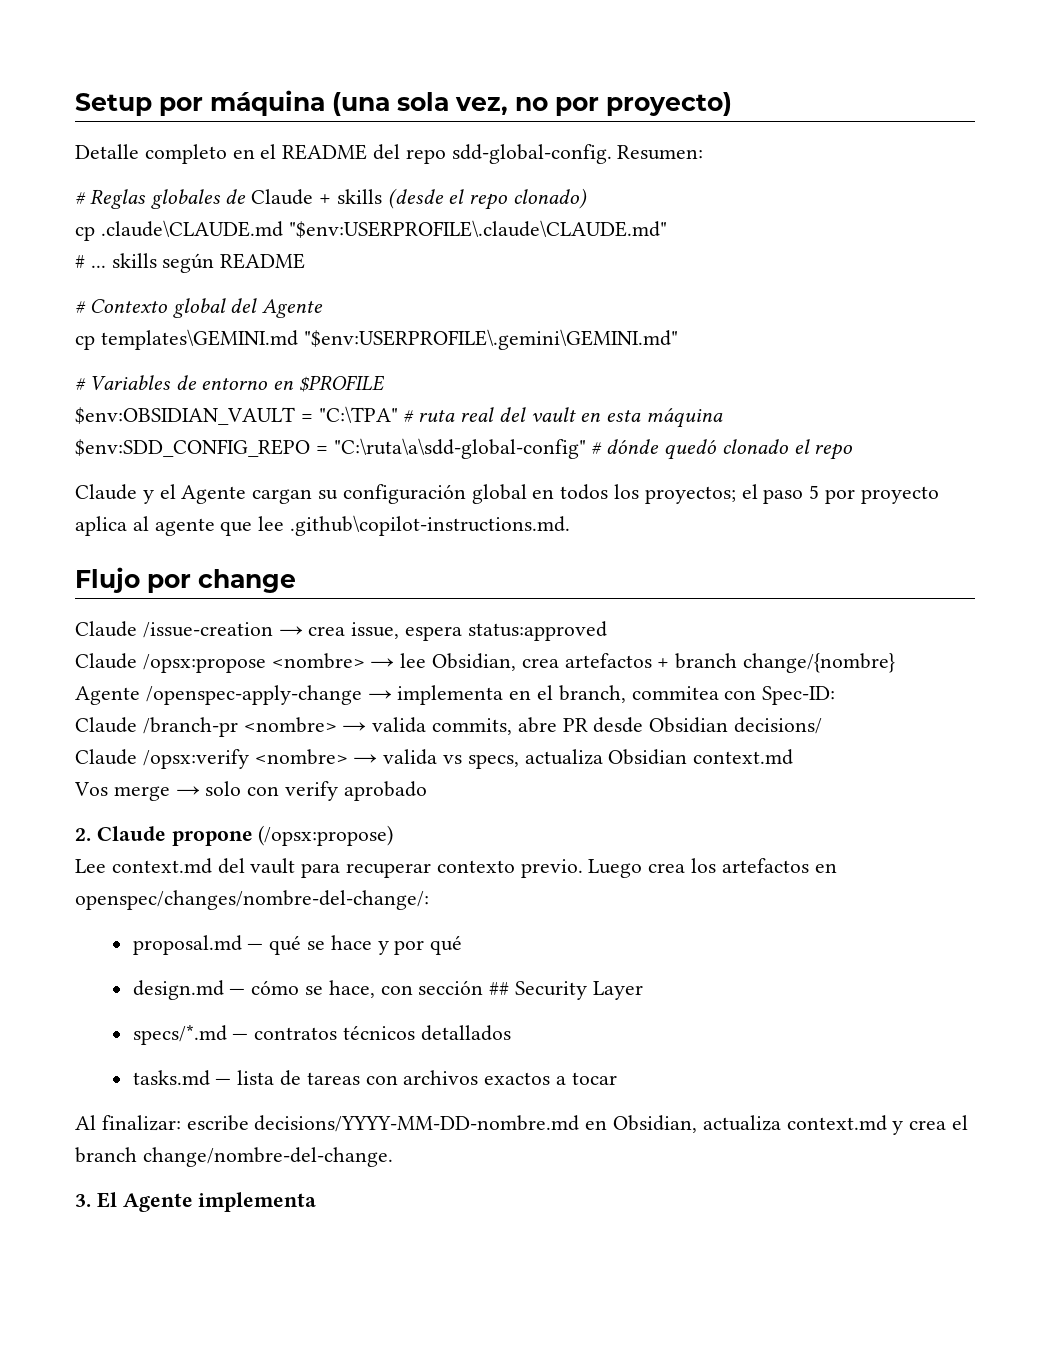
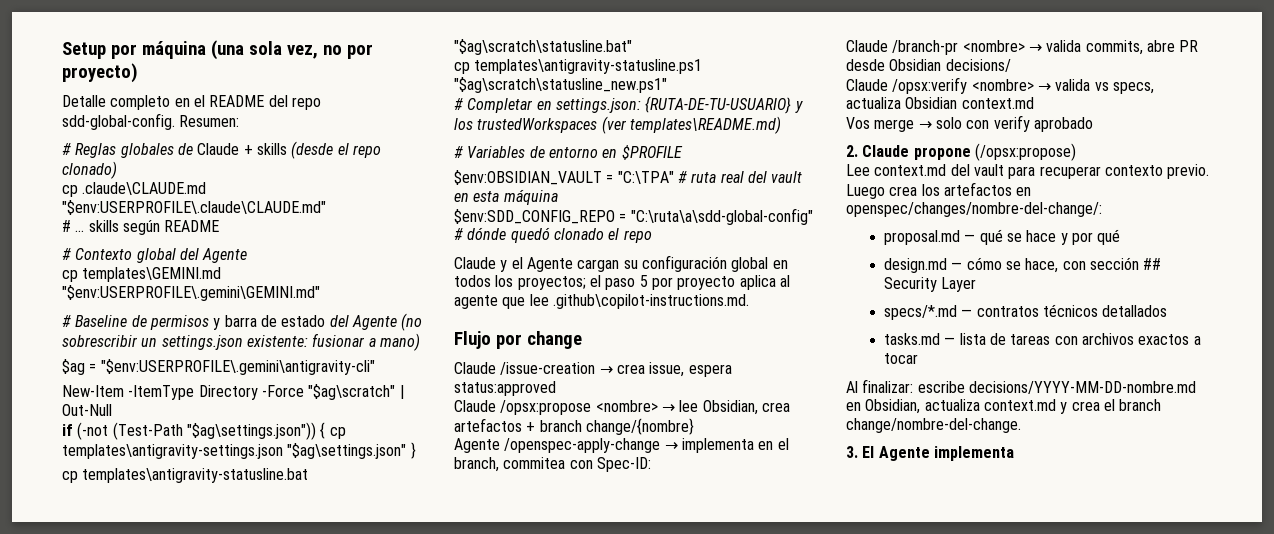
+ # Baseline de permisos y barra de estado del Agente (no sobrescribir un settings.json existente: fusionar a mano)
+ $ag = "$env:USERPROFILE\.gemini\antigravity-cli"
+ New-Item -ItemType Directory -Force "$ag\scratch" | Out-Null
+ if (-not (Test-Path "$ag\settings.json")) { cp templates\antigravity-settings.json "$ag\settings.json" }
+ cp templates\antigravity-statusline.bat "$ag\scratch\statusline.bat"
+ cp templates\antigravity-statusline.ps1 "$ag\scratch\statusline_new.ps1"
+ # Completar en settings.json: {RUTA-DE-TU-USUARIO} y los trustedWorkspaces (ver templates\README.md)

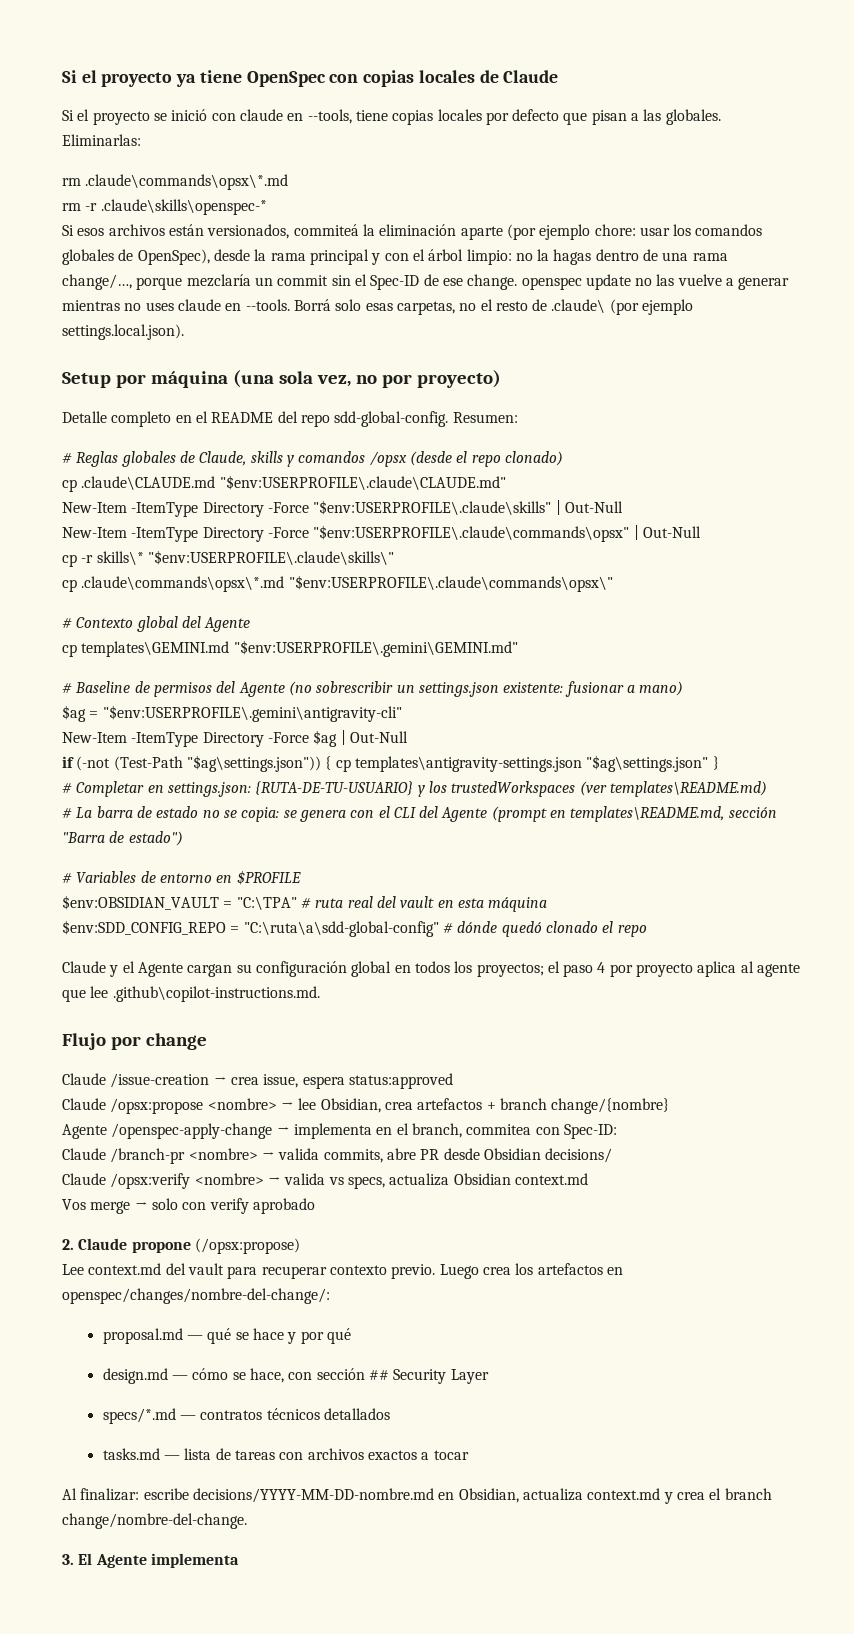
+ Si el proyecto ya tiene OpenSpec con copias locales de Claude
+ Si el proyecto se inició con claude en --tools, tiene copias locales por defecto que pisan a las globales. Eliminarlas:
+ rm .claude\commands\opsx\*.md
+ rm -r .claude\skills\openspec-*
+ Si esos archivos están versionados, commiteá la eliminación aparte (por ejemplo chore: usar los comandos globales de OpenSpec), desde la rama principal y con el árbol limpio: no la hagas dentro de una rama change/…, porque mezclaría un commit sin el Spec-ID de ese change. openspec update no las vuelve a generar mientras no uses claude en --tools. Borrá solo esas carpetas, no el resto de .claude\ (por ejemplo settings.local.json).
- # Reglas globales de Claude + skills (desde el repo clonado)
+ # Reglas globales de Claude, skills y comandos /opsx (desde el repo clonado)
- # ... skills según README
+ New-Item -ItemType Directory -Force "$env:USERPROFILE\.claude\skills" | Out-Null
+ New-Item -ItemType Directory -Force "$env:USERPROFILE\.claude\commands\opsx" | Out-Null
+ cp -r skills\* "$env:USERPROFILE\.claude\skills\"
+ cp .claude\commands\opsx\*.md "$env:USERPROFILE\.claude\commands\opsx\"
- # Baseline de permisos y barra de estado del Agente (no sobrescribir un settings.json existente: fusionar a mano)
+ # Baseline de permisos del Agente (no sobrescribir un settings.json existente: fusionar a mano)
- New-Item -ItemType Directory -Force "$ag\scratch" | Out-Null
+ New-Item -ItemType Directory -Force $ag | Out-Null
- cp templates\antigravity-statusline.bat "$ag\scratch\statusline.bat"
- cp templates\antigravity-statusline.ps1 "$ag\scratch\statusline_new.ps1"
+ # La barra de estado no se copia: se genera con el CLI del Agente (prompt en templates\README.md, sección "Barra de estado")
- Claude y el Agente cargan su configuración global en todos los proyectos; el paso 5 por proyecto aplica al agente que lee .github\copilot-instructions.md.
+ Claude y el Agente cargan su configuración global en todos los proyectos; el paso 4 por proyecto aplica al agente que lee .github\copilot-instructions.md.

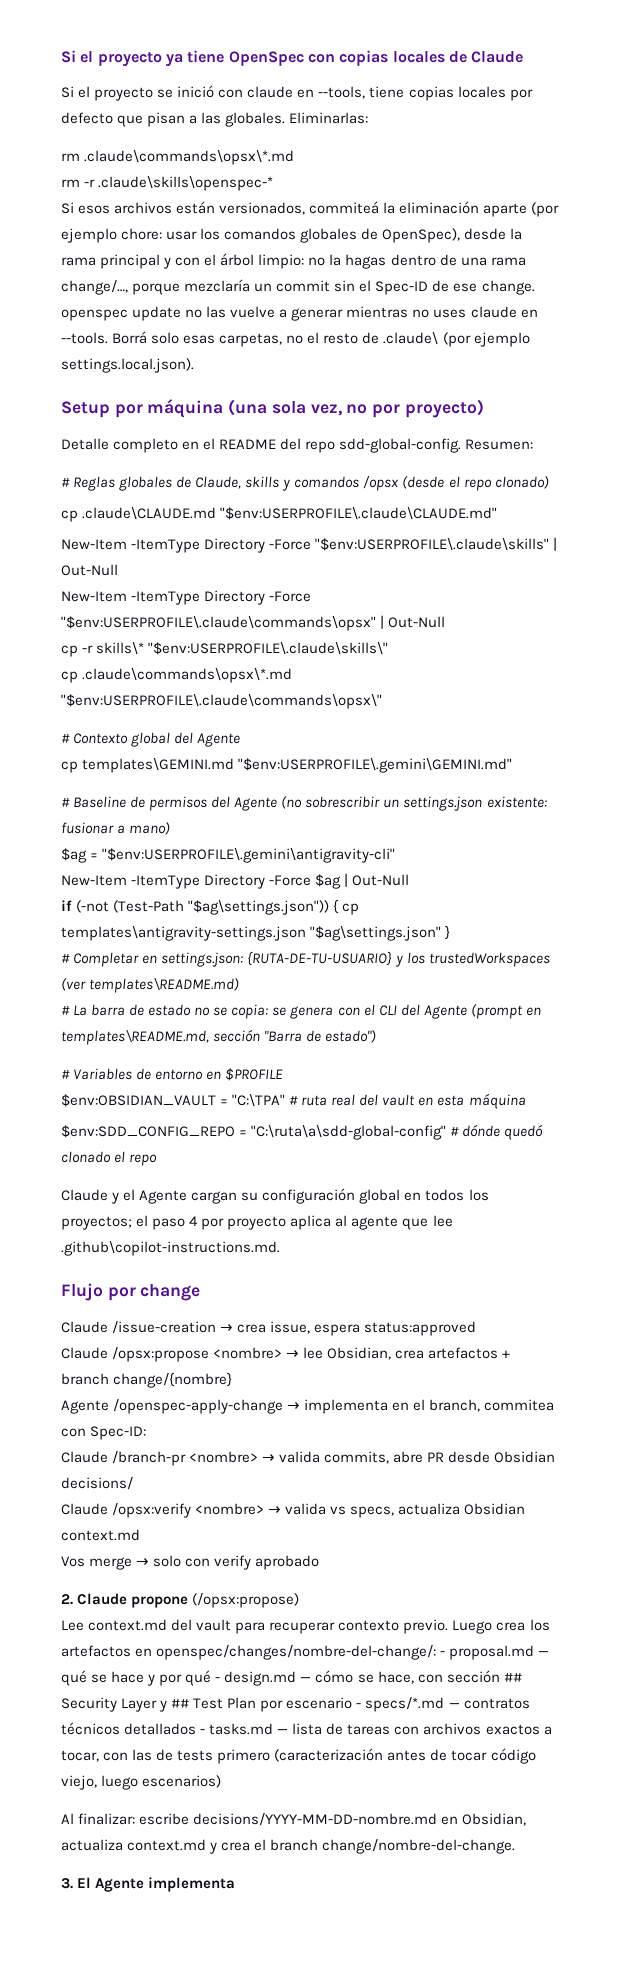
- Luego crea los artefactos en openspec/changes/nombre-del-change/:
- proposal.md — qué se hace y por qué
- design.md — cómo se hace, con sección ## Security Layer
- specs/*.md — contratos técnicos detallados
- tasks.md — lista de tareas con archivos exactos a tocar
+ Luego crea los artefactos en openspec/changes/nombre-del-change/: - proposal.md — qué se hace y por qué - design.md — cómo se hace, con sección ## Security Layer y ## Test Plan por escenario - specs/*.md — contratos técnicos detallados - tasks.md — lista de tareas con archivos exactos a tocar, con las de tests primero (caracterización antes de tocar código viejo, luego escenarios)

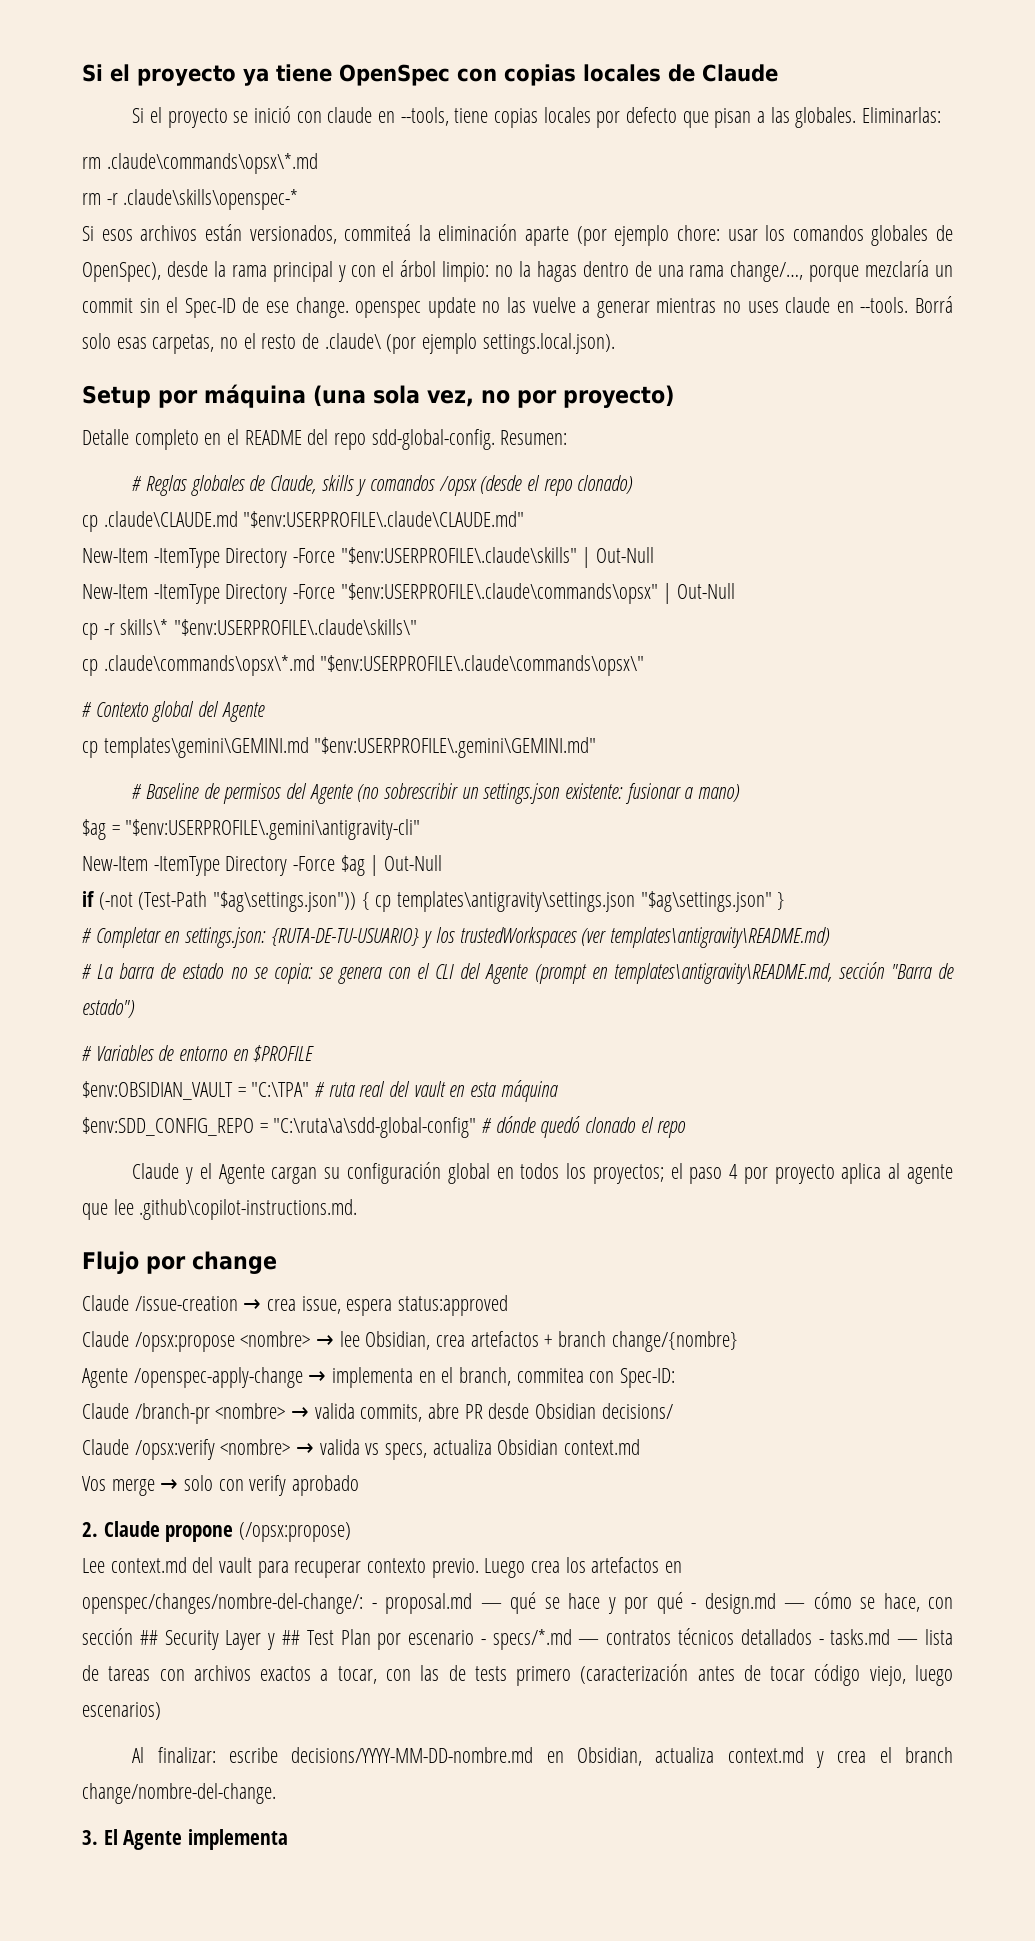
- cp templates\GEMINI.md "$env:USERPROFILE\.gemini\GEMINI.md"
+ cp templates\gemini\GEMINI.md "$env:USERPROFILE\.gemini\GEMINI.md"
- if (-not (Test-Path "$ag\settings.json")) { cp templates\antigravity-settings.json "$ag\settings.json" }
+ if (-not (Test-Path "$ag\settings.json")) { cp templates\antigravity\settings.json "$ag\settings.json" }
- # Completar en settings.json: {RUTA-DE-TU-USUARIO} y los trustedWorkspaces (ver templates\README.md)
+ # Completar en settings.json: {RUTA-DE-TU-USUARIO} y los trustedWorkspaces (ver templates\antigravity\README.md)
- # La barra de estado no se copia: se genera con el CLI del Agente (prompt en templates\README.md, sección "Barra de estado")
+ # La barra de estado no se copia: se genera con el CLI del Agente (prompt en templates\antigravity\README.md, sección "Barra de estado")

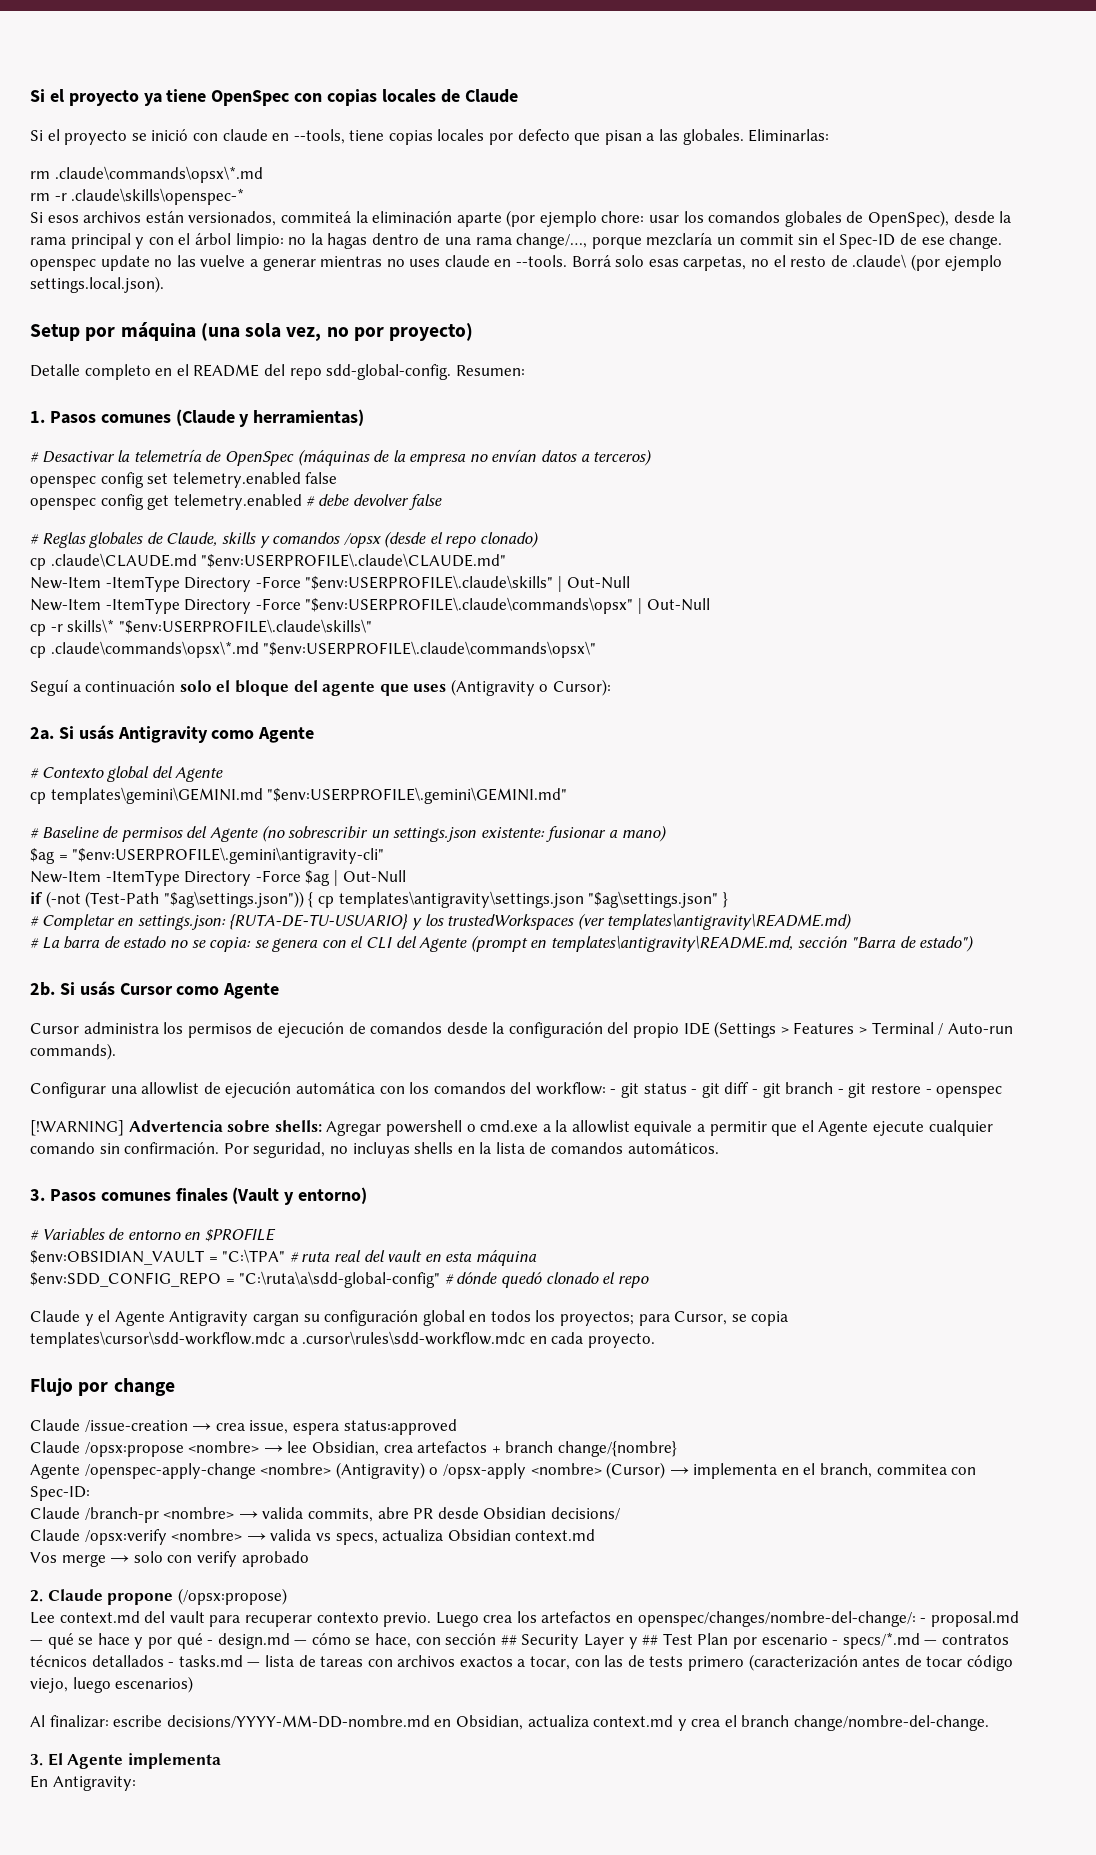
+ 1. Pasos comunes (Claude y herramientas)
+ # Desactivar la telemetría de OpenSpec (máquinas de la empresa no envían datos a terceros)
+ openspec config set telemetry.enabled false
+ openspec config get telemetry.enabled # debe devolver false
+ Seguí a continuación solo el bloque del agente que uses (Antigravity o Cursor):
+ 2a. Si usás Antigravity como Agente
+ 2b. Si usás Cursor como Agente
+ Cursor administra los permisos de ejecución de comandos desde la configuración del propio IDE (Settings > Features > Terminal / Auto-run commands).
+ Configurar una allowlist de ejecución automática con los comandos del workflow: - git status - git diff - git branch - git restore - openspec
+ [!WARNING] Advertencia sobre shells: Agregar powershell o cmd.exe a la allowlist equivale a permitir que el Agente ejecute cualquier comando sin confirmación. Por seguridad, no incluyas shells en la lista de comandos automáticos.
+ 3. Pasos comunes finales (Vault y entorno)
- Claude y el Agente cargan su configuración global en todos los proyectos; el paso 4 por proyecto aplica al agente que lee .github\copilot-instructions.md.
+ Claude y el Agente Antigravity cargan su configuración global en todos los proyectos; para Cursor, se copia templates\cursor\sdd-workflow.mdc a .cursor\rules\sdd-workflow.mdc en cada proyecto.
- Agente /openspec-apply-change → implementa en el branch, commitea con Spec-ID:
+ Agente /openspec-apply-change <nombre> (Antigravity) o /opsx-apply <nombre> (Cursor) → implementa en el branch, commitea con Spec-ID:
+ En Antigravity:

